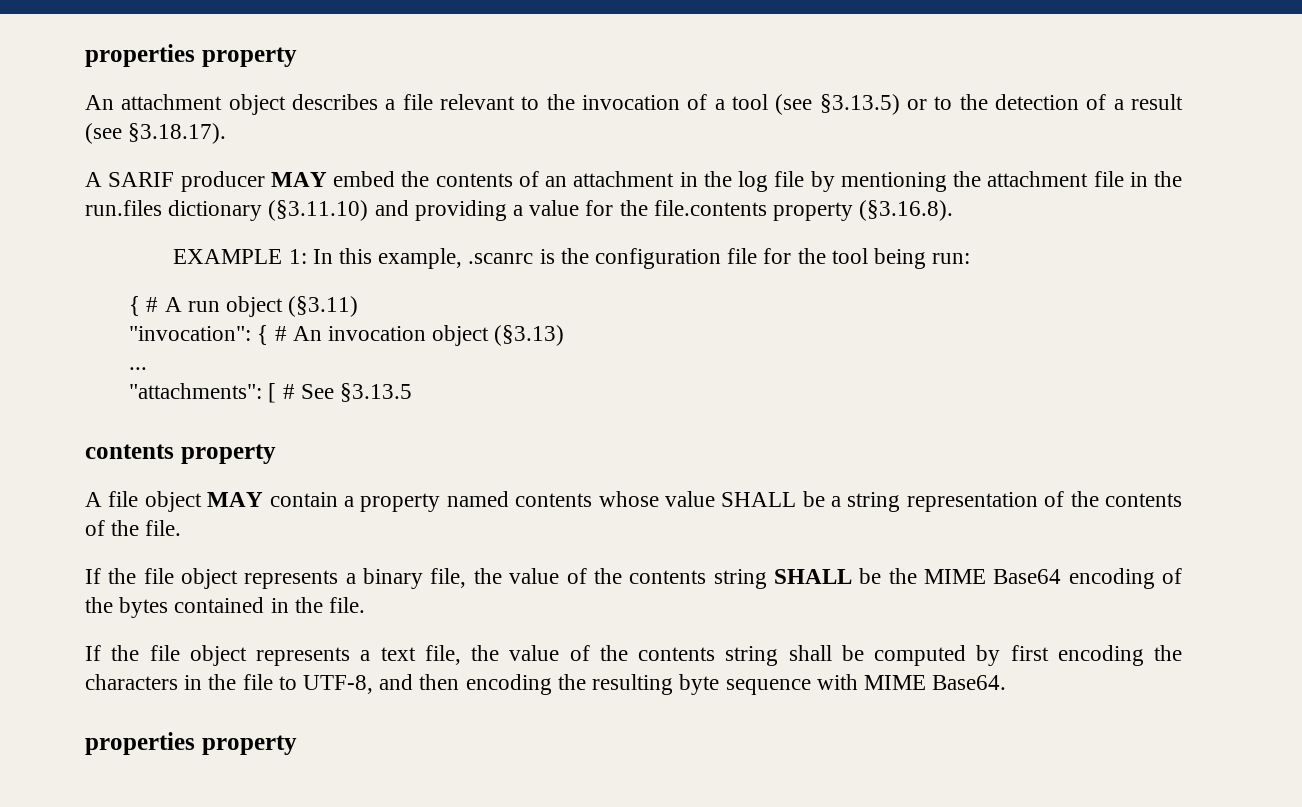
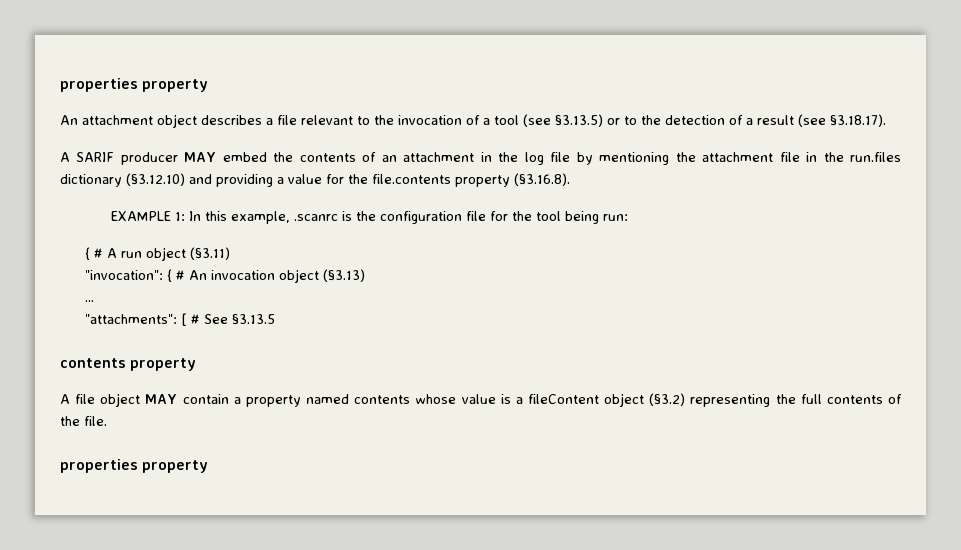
- A SARIF producer MAY embed the contents of an attachment in the log file by mentioning the attachment file in the run.files dictionary (§3.11.10) and providing a value for the file.contents property (§3.16.8).
+ A SARIF producer MAY embed the contents of an attachment in the log file by mentioning the attachment file in the run.files dictionary (§3.12.10) and providing a value for the file.contents property (§3.16.8).
- A file object MAY contain a property named contents whose value SHALL be a string representation of the contents of the file.
- If the file object represents a binary file, the value of the contents string SHALL be the MIME Base64 encoding of the bytes contained in the file.
- If the file object represents a text file, the value of the contents string shall be computed by first encoding the characters in the file to UTF-8, and then encoding the resulting byte sequence with MIME Base64.
+ A file object MAY contain a property named contents whose value is a fileContent object (§3.2) representing the full contents of the file.

